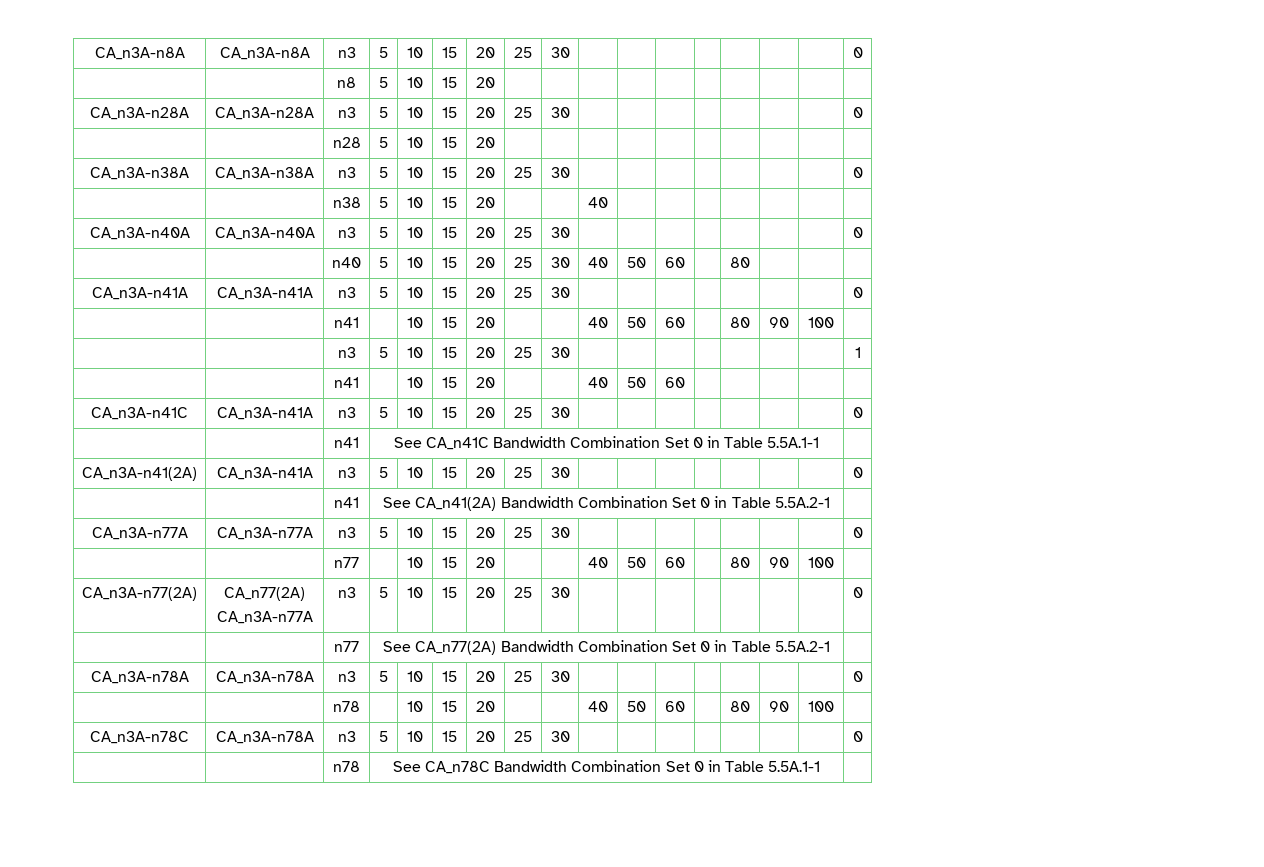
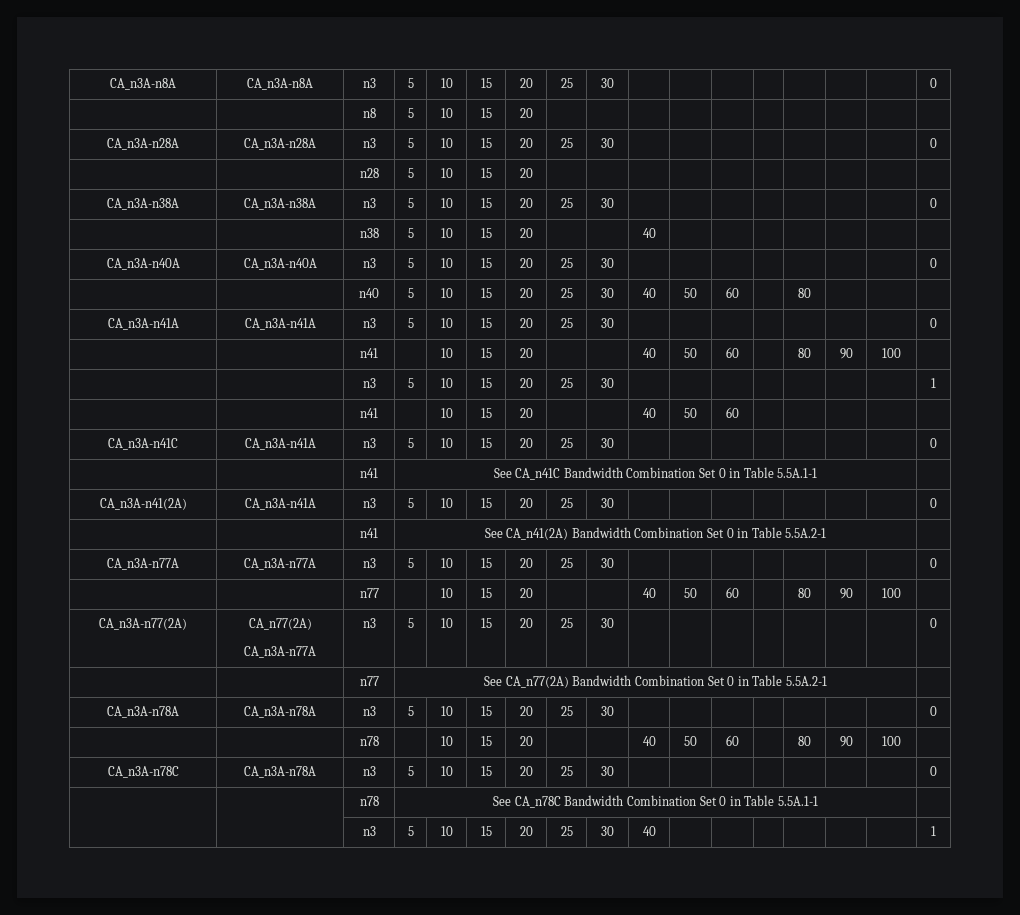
+ | | n3 | 5 | 10 | 15 | 20 | 25 | 30 | 40 | | | | | | | 1

